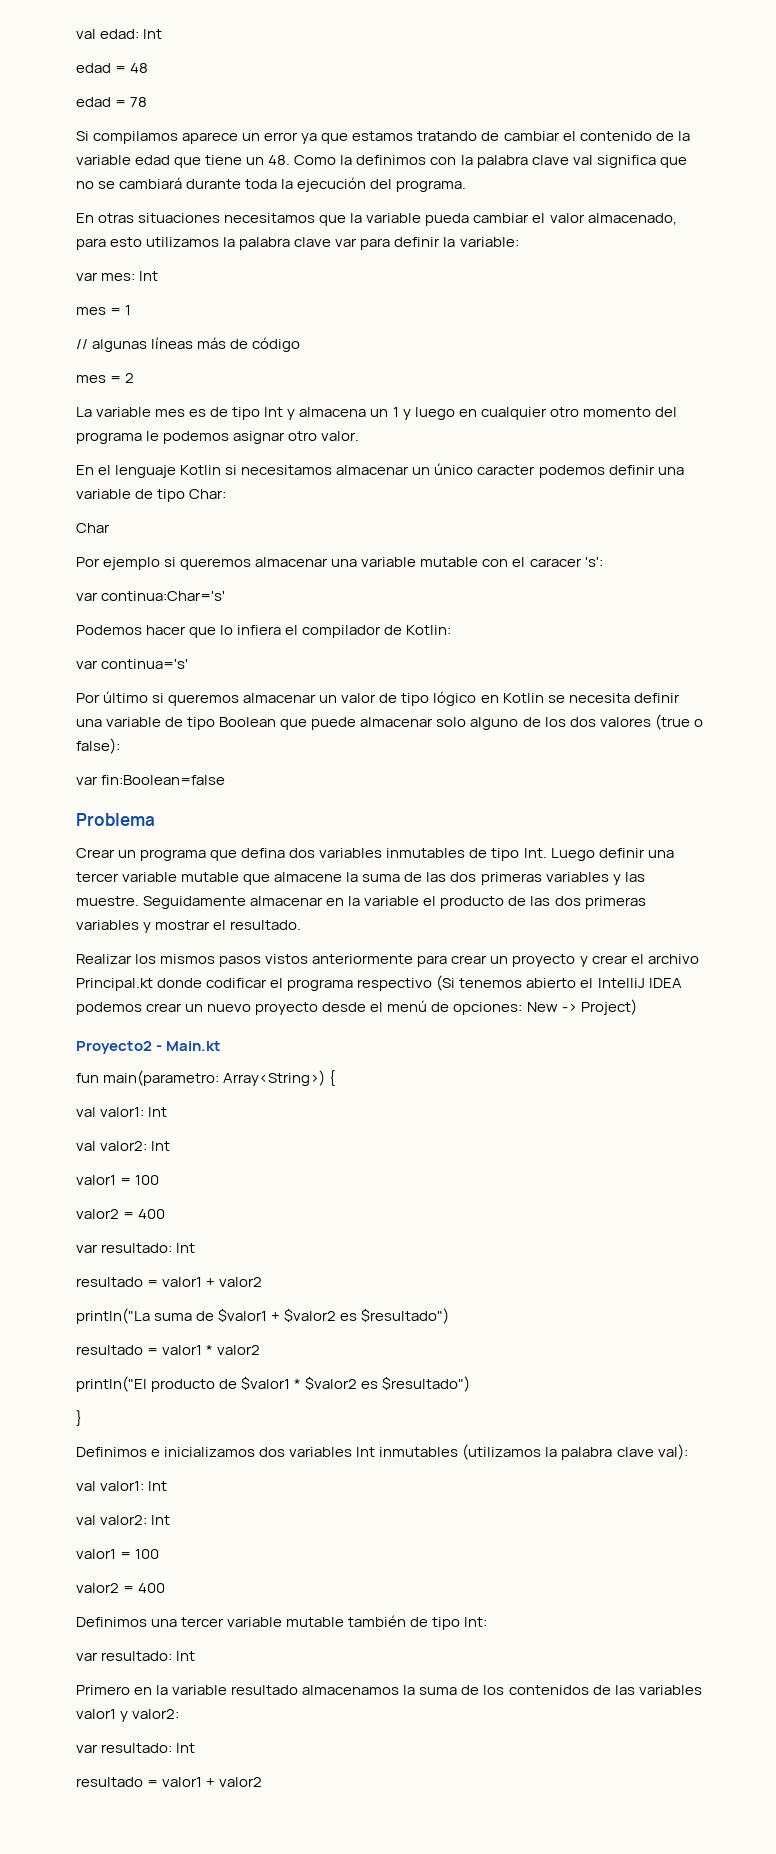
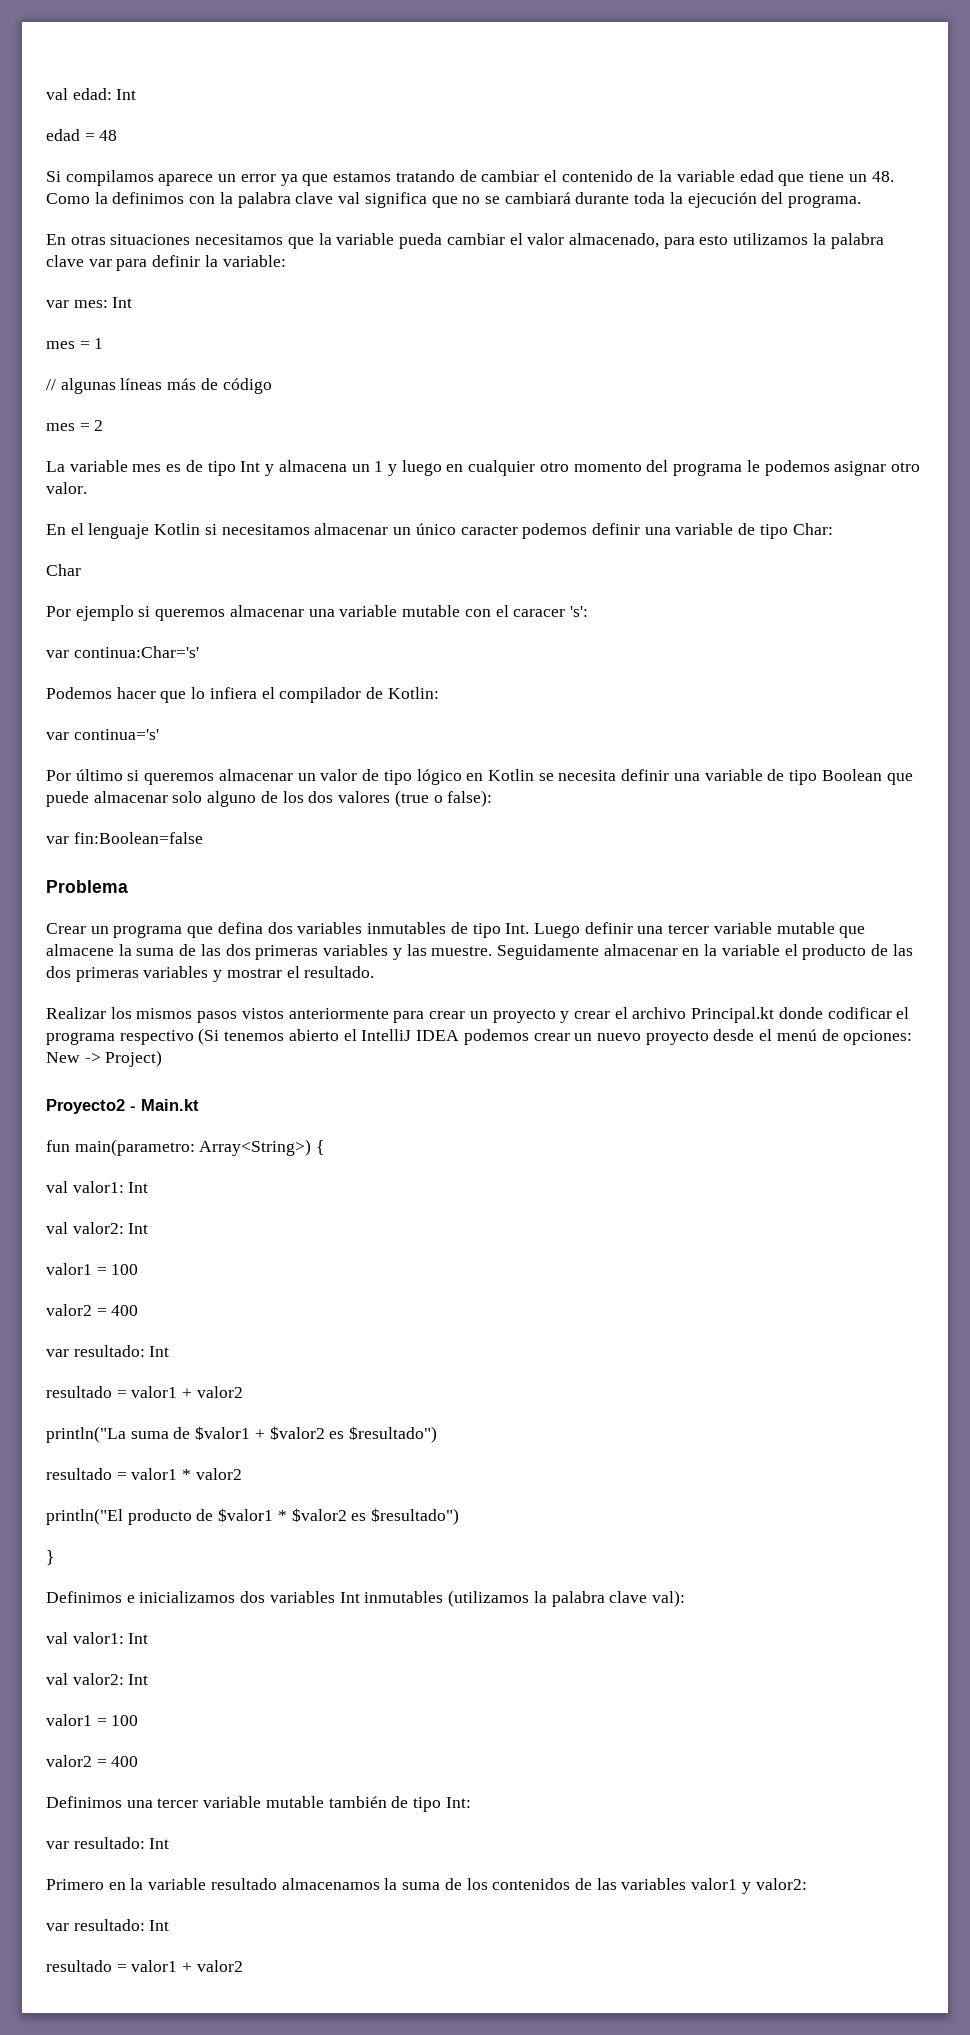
- edad = 78

